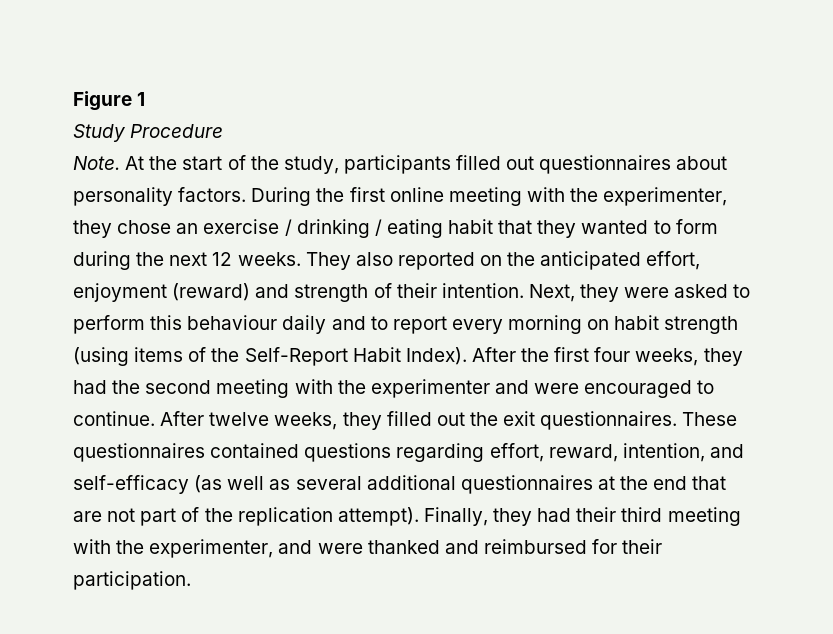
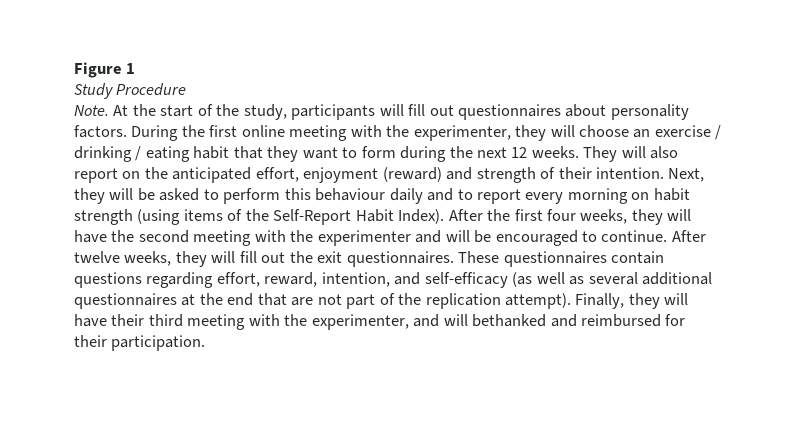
- At the start of the study, participants filled out questionnaires about personality factors.
+ At the start of the study, participants will fill out questionnaires about personality factors.
- During the first online meeting with the experimenter, they chose an exercise / drinking / eating habit that they wanted to form during the next 12 weeks.
+ During the first online meeting with the experimenter, they will choose an exercise / drinking / eating habit that they want to form during the next 12 weeks.
- They also reported on the anticipated effort, enjoyment (reward) and strength of their intention.
+ They will also report on the anticipated effort, enjoyment (reward) and strength of their intention.
- Next, they were asked to perform this behaviour daily and to report every morning on habit strength (using items of the Self-Report Habit Index).
+ Next, they will be asked to perform this behaviour daily and to report every morning on habit strength (using items of the Self-Report Habit Index).
- After the first four weeks, they had the second meeting with the experimenter and were encouraged to continue.
+ After the first four weeks, they will have the second meeting with the experimenter and will be encouraged to continue.
- After twelve weeks, they filled out the exit questionnaires.
+ After twelve weeks, they will fill out the exit questionnaires.
- These questionnaires contained questions regarding effort, reward, intention, and self-efficacy (as well as several additional questionnaires at the end that are not part of the replication attempt).
+ These questionnaires contain questions regarding effort, reward, intention, and self-efficacy (as well as several additional questionnaires at the end that are not part of the replication attempt).
- Finally, they had their third meeting with the experimenter, and were thanked and reimbursed for their participation.
+ Finally, they will have their third meeting with the experimenter, and will bethanked and reimbursed for their participation.

